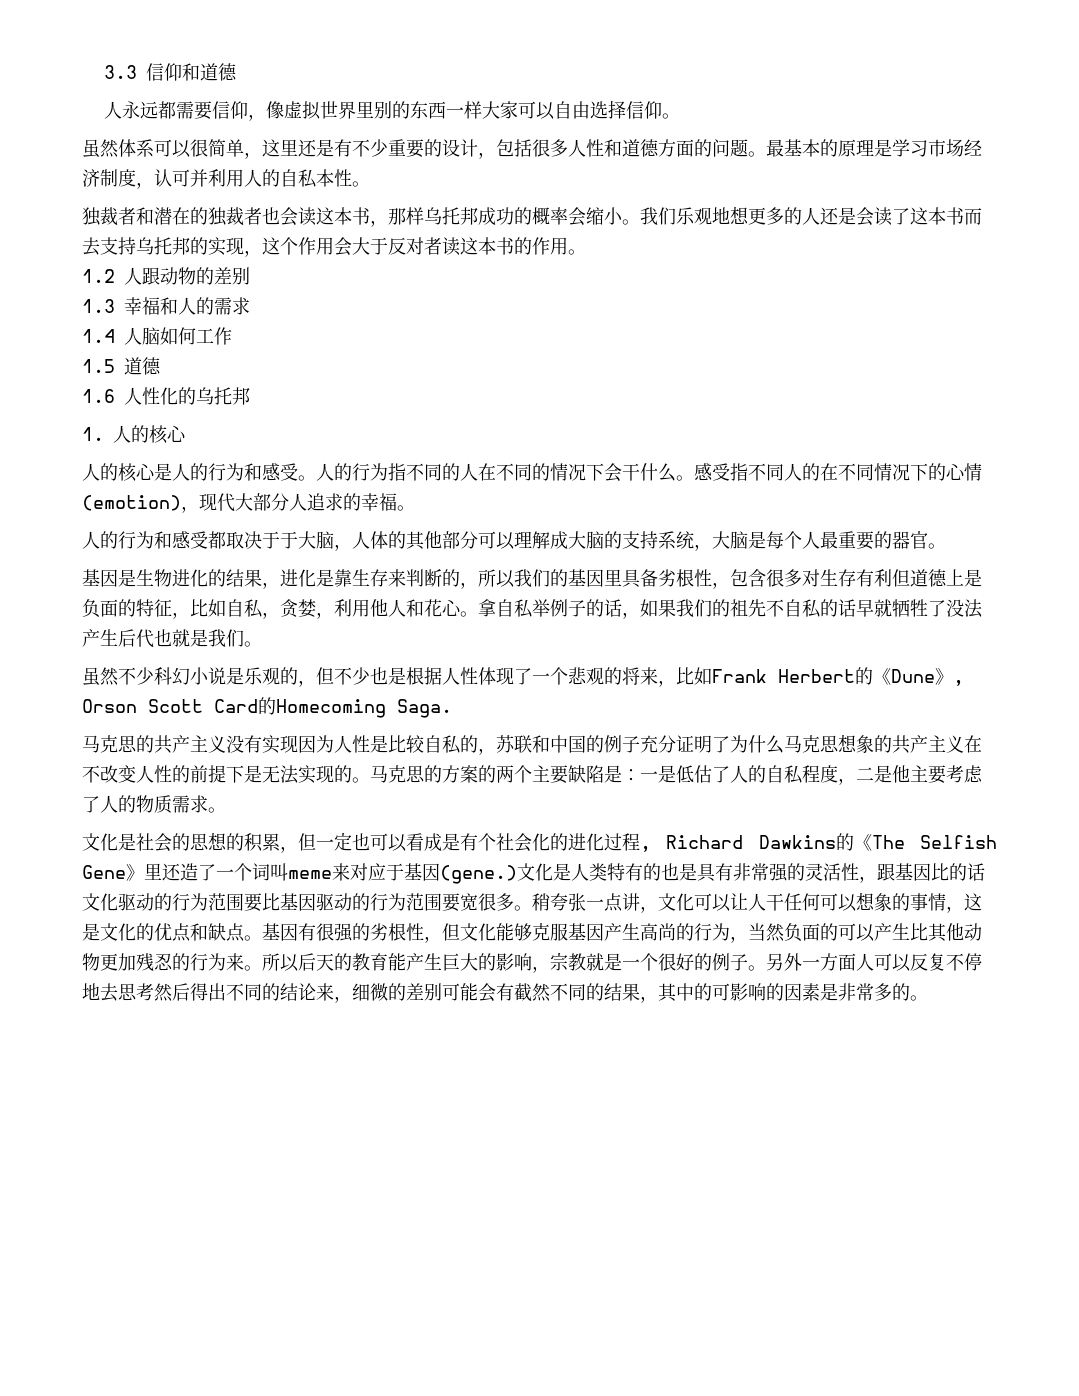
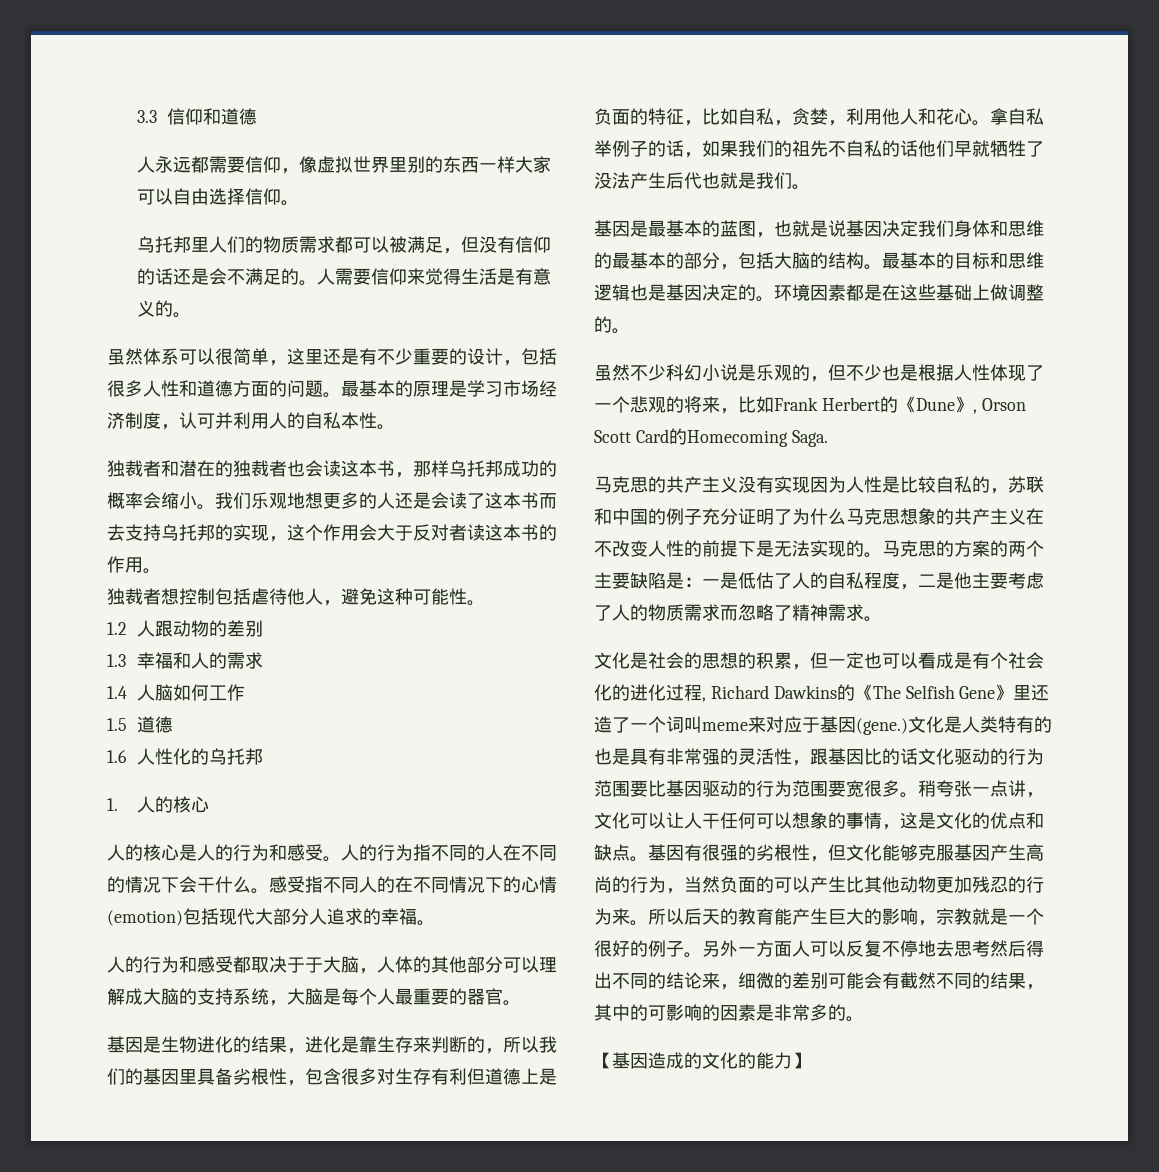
+ 乌托邦里人们的物质需求都可以被满足，但没有信仰的话还是会不满足的。人需要信仰来觉得生活是有意义的。
+ 独裁者想控制包括虐待他人，避免这种可能性。
- 感受指不同人的在不同情况下的心情(emotion)，现代大部分人追求的幸福。
+ 感受指不同人的在不同情况下的心情(emotion)包括现代大部分人追求的幸福。
- 拿自私举例子的话，如果我们的祖先不自私的话早就牺牲了没法产生后代也就是我们。
+ 拿自私举例子的话，如果我们的祖先不自私的话他们早就牺牲了没法产生后代也就是我们。
+ 基因是最基本的蓝图，也就是说基因决定我们身体和思维的最基本的部分，包括大脑的结构。最基本的目标和思维逻辑也是基因决定的。环境因素都是在这些基础上做调整的。
- 马克思的方案的两个主要缺陷是：一是低估了人的自私程度，二是他主要考虑了人的物质需求。
+ 马克思的方案的两个主要缺陷是：一是低估了人的自私程度，二是他主要考虑了人的物质需求而忽略了精神需求。
+ 【基因造成的文化的能力】

